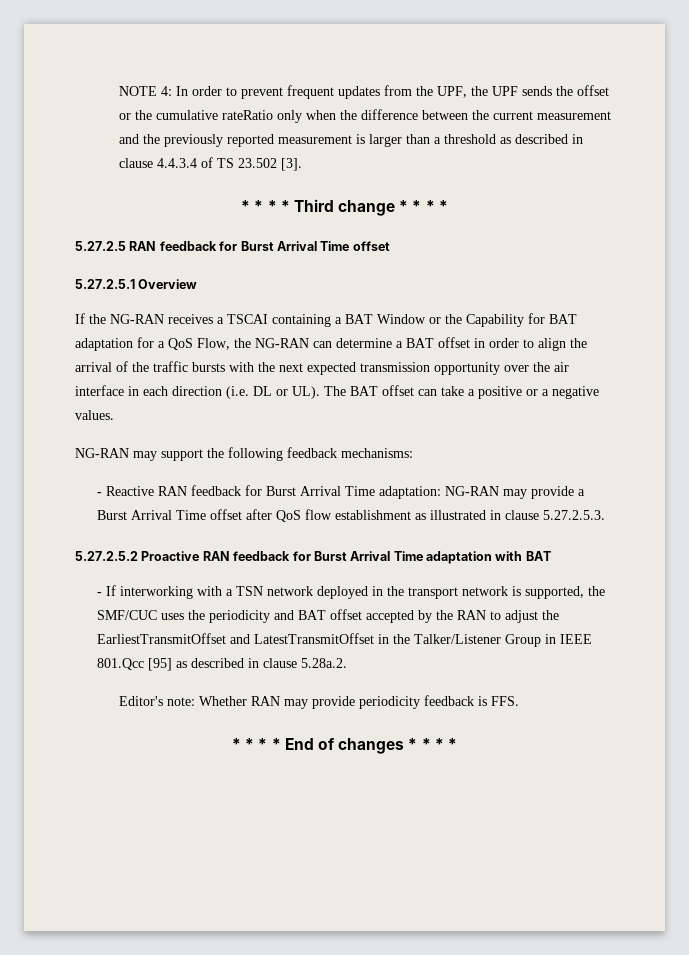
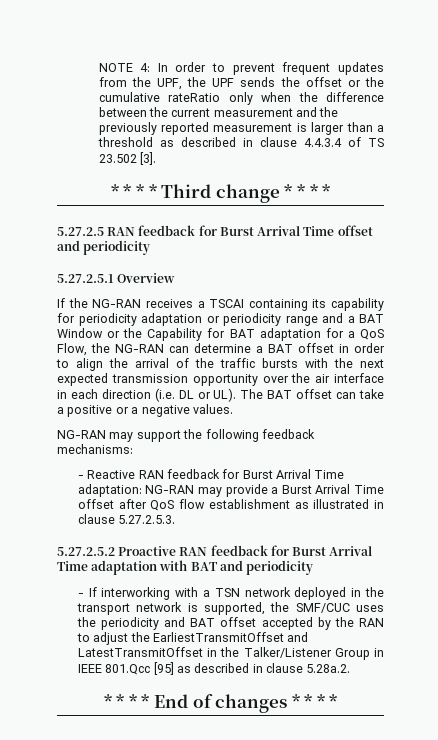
- 5.27.2.5 RAN feedback for Burst Arrival Time offset
+ 5.27.2.5 RAN feedback for Burst Arrival Time offset and periodicity
- If the NG-RAN receives a TSCAI containing a BAT Window or the Capability for BAT adaptation for a QoS Flow, the NG-RAN can determine a BAT offset in order to align the arrival of the traffic bursts with the next expected transmission opportunity over the air interface in each direction (i.e. DL or UL). The BAT offset can take a positive or a negative values.
+ If the NG-RAN receives a TSCAI containing its capability for periodicity adaptation or periodicity range and a BAT Window or the Capability for BAT adaptation for a QoS Flow, the NG-RAN can determine a BAT offset in order to align the arrival of the traffic bursts with the next expected transmission opportunity over the air interface in each direction (i.e. DL or UL). The BAT offset can take a positive or a negative values.
- 5.27.2.5.2 Proactive RAN feedback for Burst Arrival Time adaptation with BAT
+ 5.27.2.5.2 Proactive RAN feedback for Burst Arrival Time adaptation with BAT and periodicity
- Editor's note: Whether RAN may provide periodicity feedback is FFS.

